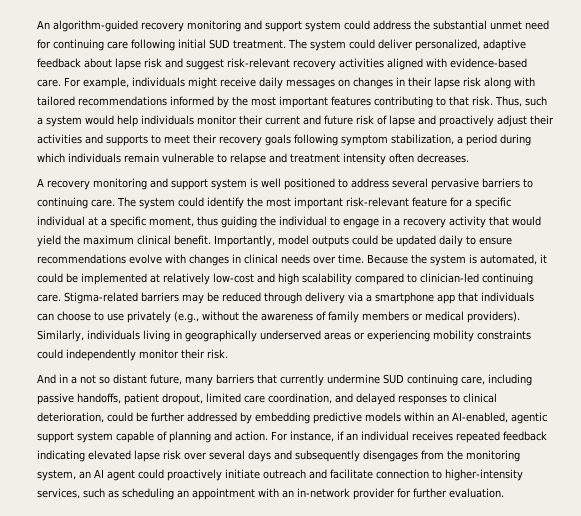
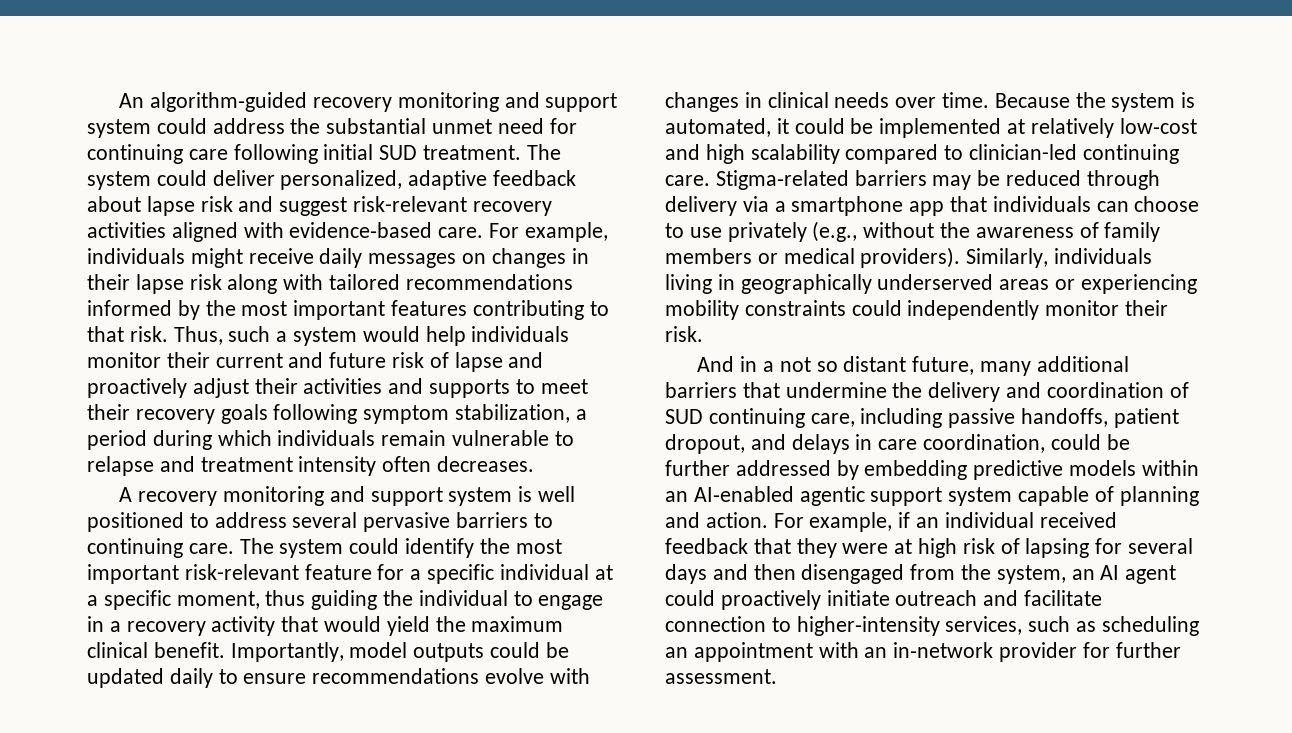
- And in a not so distant future, many barriers that currently undermine SUD continuing care, including passive handoffs, patient dropout, limited care coordination, and delayed responses to clinical deterioration, could be further addressed by embedding predictive models within an AI‑enabled, agentic support system capable of planning and action.
+ And in a not so distant future, many additional barriers that undermine the delivery and coordination of SUD continuing care, including passive handoffs, patient dropout, and delays in care coordination, could be further addressed by embedding predictive models within an AI‑enabled agentic support system capable of planning and action.
- For instance, if an individual receives repeated feedback indicating elevated lapse risk over several days and subsequently disengages from the monitoring system, an AI agent could proactively initiate outreach and facilitate connection to higher‑intensity services, such as scheduling an appointment with an in‑network provider for further evaluation.
+ For example, if an individual received feedback that they were at high risk of lapsing for several days and then disengaged from the system, an AI agent could proactively initiate outreach and facilitate connection to higher‑intensity services, such as scheduling an appointment with an in‑network provider for further assessment.

